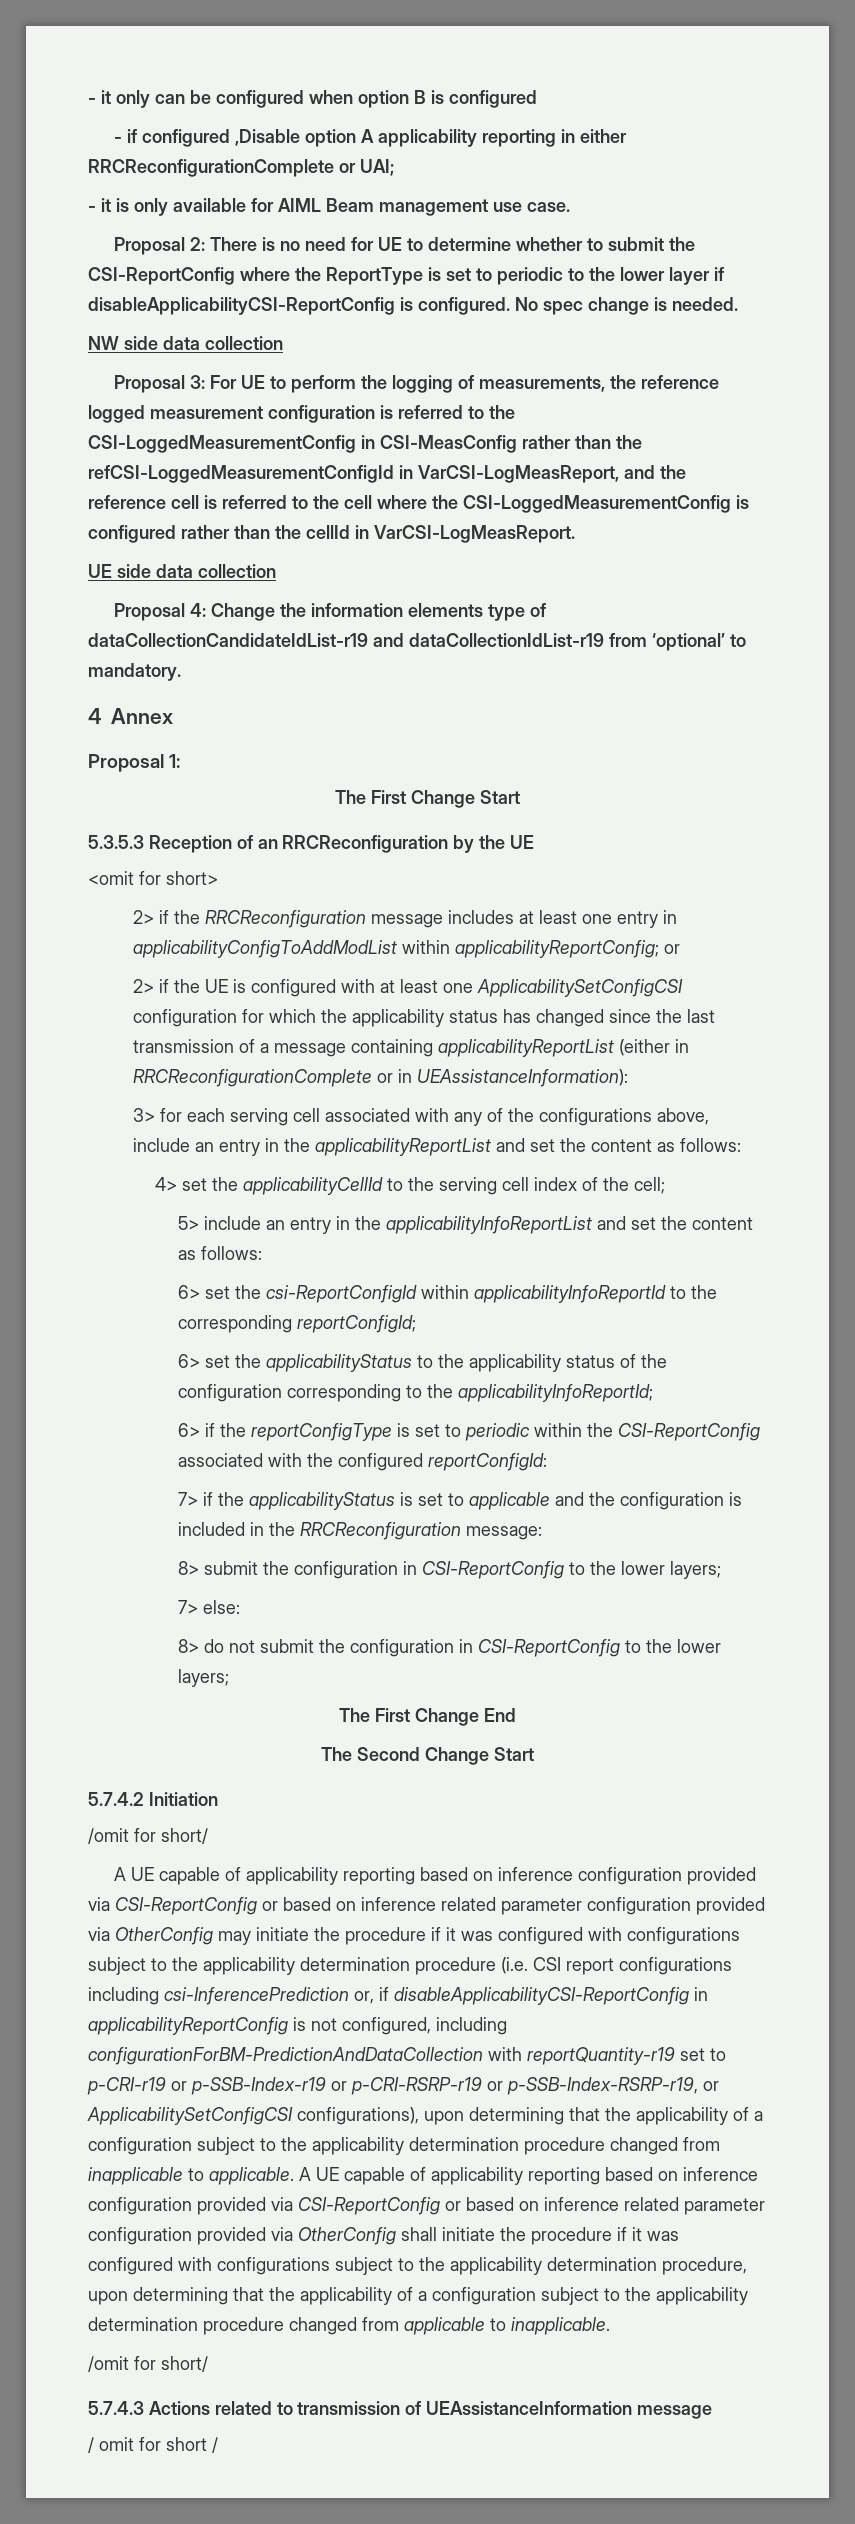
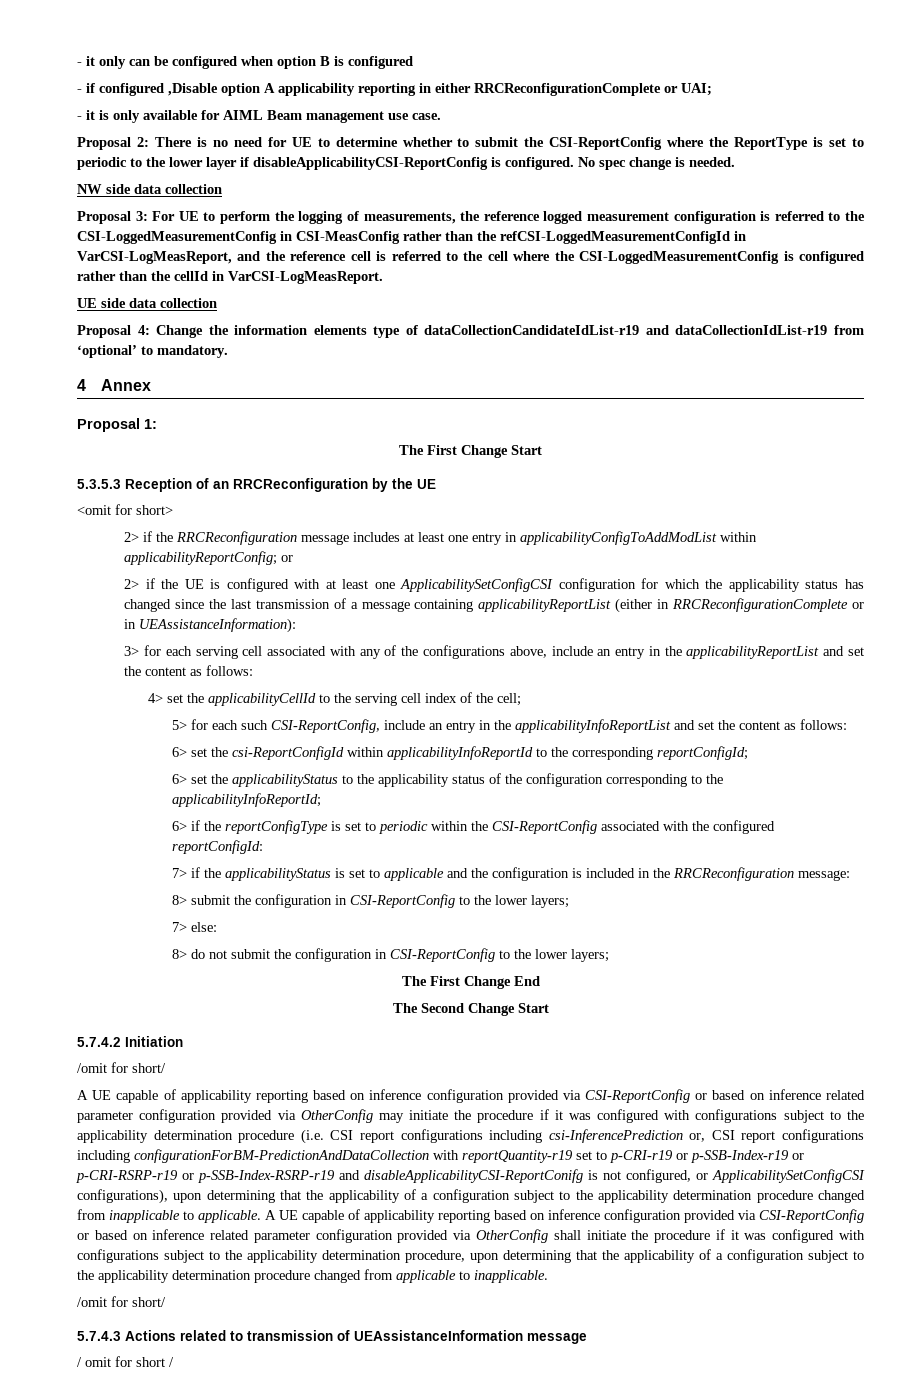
- 5> include an entry in the applicabilityInfoReportList and set the content as follows:
+ 5> for each such CSI-ReportConfig, include an entry in the applicabilityInfoReportList and set the content as follows:
- A UE capable of applicability reporting based on inference configuration provided via CSI-ReportConfig or based on inference related parameter configuration provided via OtherConfig may initiate the procedure if it was configured with configurations subject to the applicability determination procedure (i.e. CSI report configurations including csi-InferencePrediction or, if disableApplicabilityCSI-ReportConfig in applicabilityReportConfig is not configured, including configurationForBM-PredictionAndDataCollection with reportQuantity-r19 set to p-CRI-r19 or p-SSB-Index-r19 or p-CRI-RSRP-r19 or p-SSB-Index-RSRP-r19, or ApplicabilitySetConfigCSI configurations), upon determining that the applicability of a configuration subject to the applicability determination procedure changed from inapplicable to applicable.
+ A UE capable of applicability reporting based on inference configuration provided via CSI-ReportConfig or based on inference related parameter configuration provided via OtherConfig may initiate the procedure if it was configured with configurations subject to the applicability determination procedure (i.e. CSI report configurations including csi-InferencePrediction or, CSI report configurations including configurationForBM-PredictionAndDataCollection with reportQuantity-r19 set to p-CRI-r19 or p-SSB-Index-r19 or p-CRI-RSRP-r19 or p-SSB-Index-RSRP-r19 and disableApplicabilityCSI-ReportConifg is not configured, or ApplicabilitySetConfigCSI configurations), upon determining that the applicability of a configuration subject to the applicability determination procedure changed from inapplicable to applicable.

